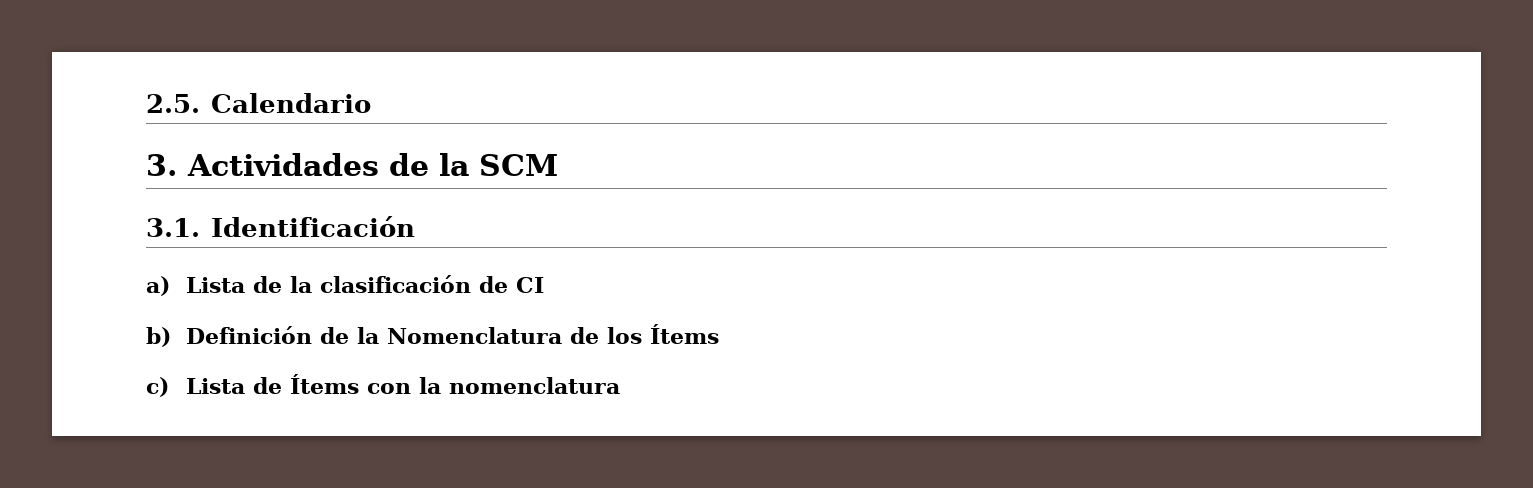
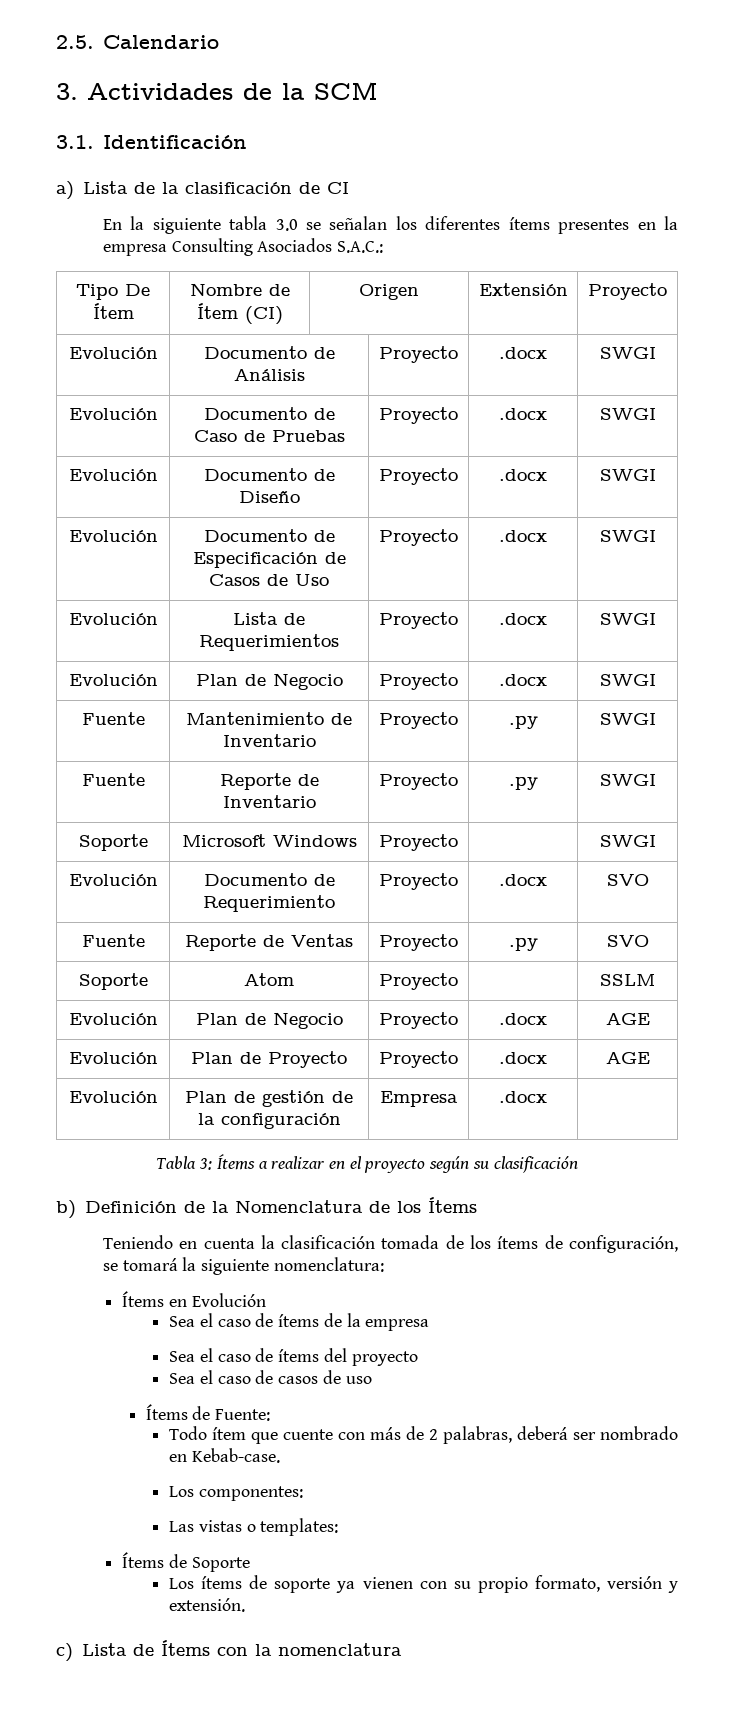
+ En la siguiente tabla 3.0 se señalan los diferentes ítems presentes en la empresa Consulting Asociados S.A.C.:
+ Tipo De Ítem | Nombre de Ítem (CI) | Origen | Extensión | Proyecto
+ Evolución | Documento de Análisis | Proyecto | .docx | SWGI
+ Evolución | Documento de Caso de Pruebas | Proyecto | .docx | SWGI
+ Evolución | Documento de Diseño | Proyecto | .docx | SWGI
+ Evolución | Documento de Especificación de Casos de Uso | Proyecto | .docx | SWGI
+ Evolución | Lista de Requerimientos | Proyecto | .docx | SWGI
+ Evolución | Plan de Negocio | Proyecto | .docx | SWGI
+ Fuente | Mantenimiento de Inventario | Proyecto | .py | SWGI
+ Fuente | Reporte de Inventario | Proyecto | .py | SWGI
+ Soporte | Microsoft Windows | Proyecto | | SWGI
+ Evolución | Documento de Requerimiento | Proyecto | .docx | SVO
+ Fuente | Reporte de Ventas | Proyecto | .py | SVO
+ Soporte | Atom | Proyecto | | SSLM
+ Evolución | Plan de Negocio | Proyecto | .docx | AGE
+ Evolución | Plan de Proyecto | Proyecto | .docx | AGE
+ Evolución | Plan de gestión de la configuración | Empresa | .docx |
+ Tabla 3: Ítems a realizar en el proyecto según su clasificación
+ Teniendo en cuenta la clasificación tomada de los ítems de configuración, se tomará la siguiente nomenclatura:
+ Ítems en Evolución
+ Sea el caso de ítems de la empresa
+ Sea el caso de ítems del proyecto
+ Sea el caso de casos de uso
+ Ítems de Fuente:
+ Todo ítem que cuente con más de 2 palabras, deberá ser nombrado en Kebab-case.
+ Los componentes:
+ Las vistas o templates:
+ Ítems de Soporte
+ Los ítems de soporte ya vienen con su propio formato, versión y extensión.

